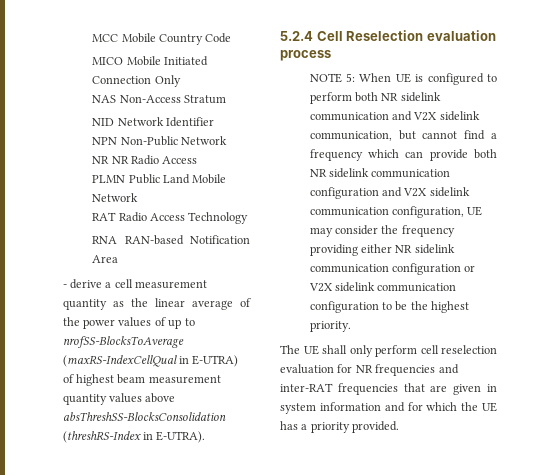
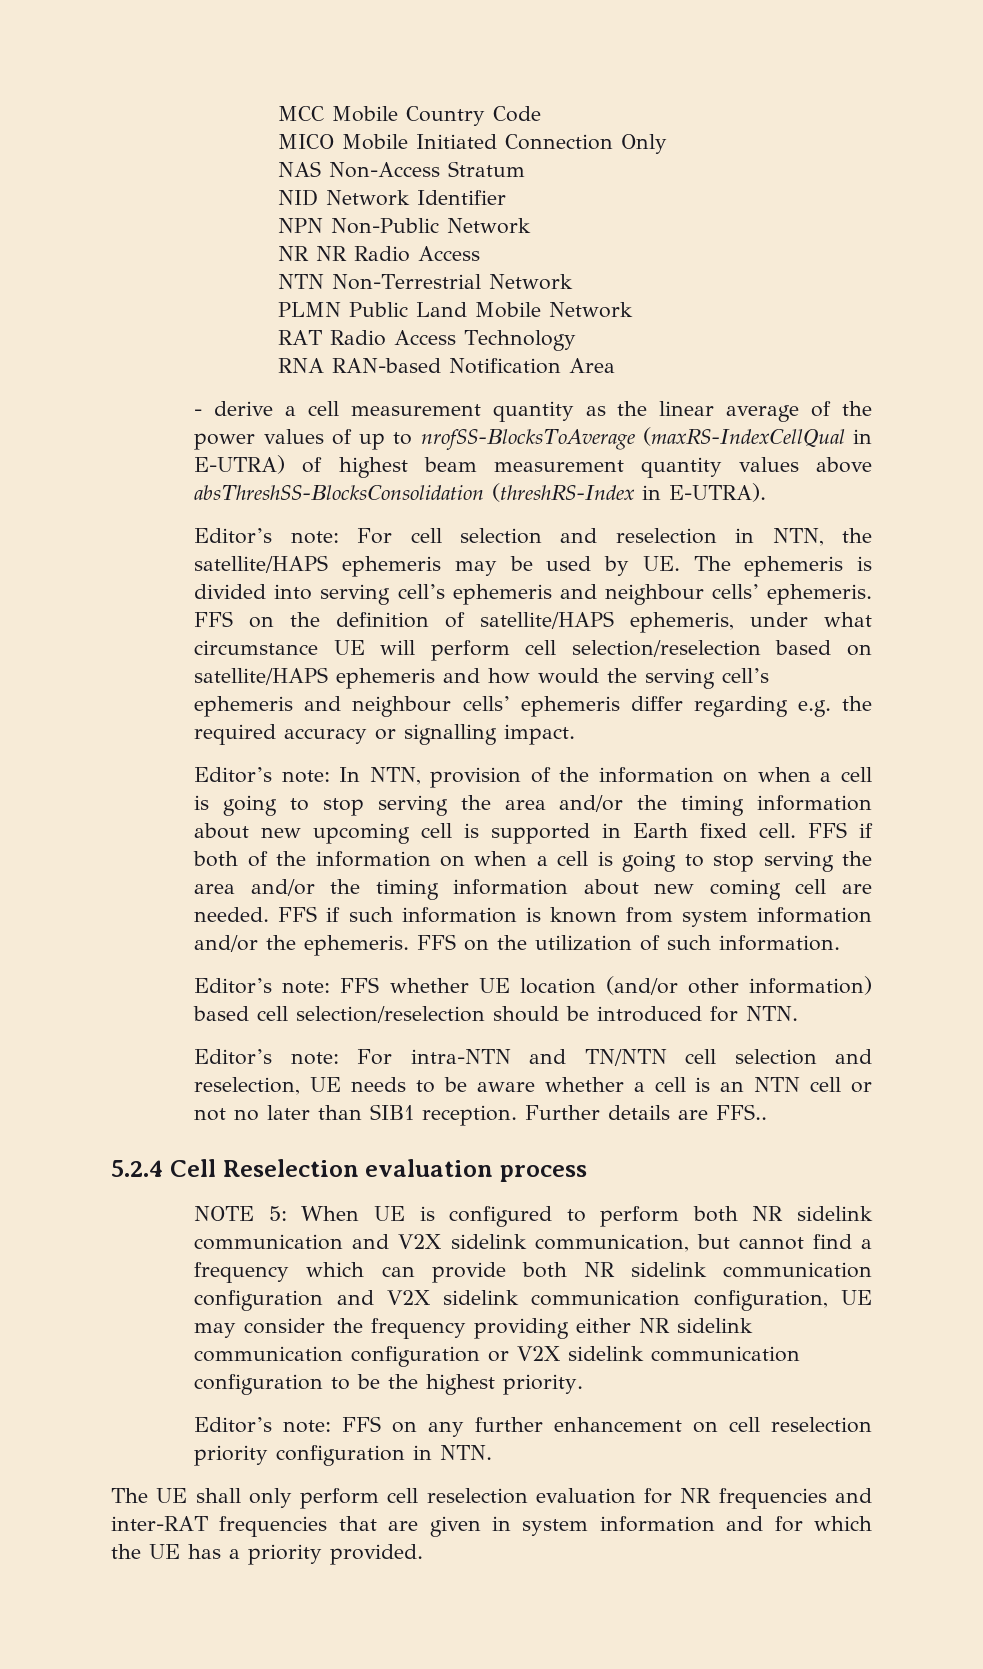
+ NTN Non-Terrestrial Network
+ Editor’s note: For cell selection and reselection in NTN, the satellite/HAPS ephemeris may be used by UE. The ephemeris is divided into serving cell’s ephemeris and neighbour cells’ ephemeris. FFS on the definition of satellite/HAPS ephemeris, under what circumstance UE will perform cell selection/reselection based on satellite/HAPS ephemeris and how would the serving cell’s ephemeris and neighbour cells’ ephemeris differ regarding e.g. the required accuracy or signalling impact.
+ Editor’s note: In NTN, provision of the information on when a cell is going to stop serving the area and/or the timing information about new upcoming cell is supported in Earth fixed cell. FFS if both of the information on when a cell is going to stop serving the area and/or the timing information about new coming cell are needed. FFS if such information is known from system information and/or the ephemeris. FFS on the utilization of such information.
+ Editor’s note: FFS whether UE location (and/or other information) based cell selection/reselection should be introduced for NTN.
+ Editor’s note: For intra-NTN and TN/NTN cell selection and reselection, UE needs to be aware whether a cell is an NTN cell or not no later than SIB1 reception. Further details are FFS..
+ Editor’s note: FFS on any further enhancement on cell reselection priority configuration in NTN.

